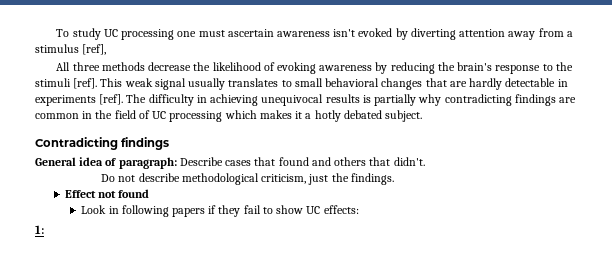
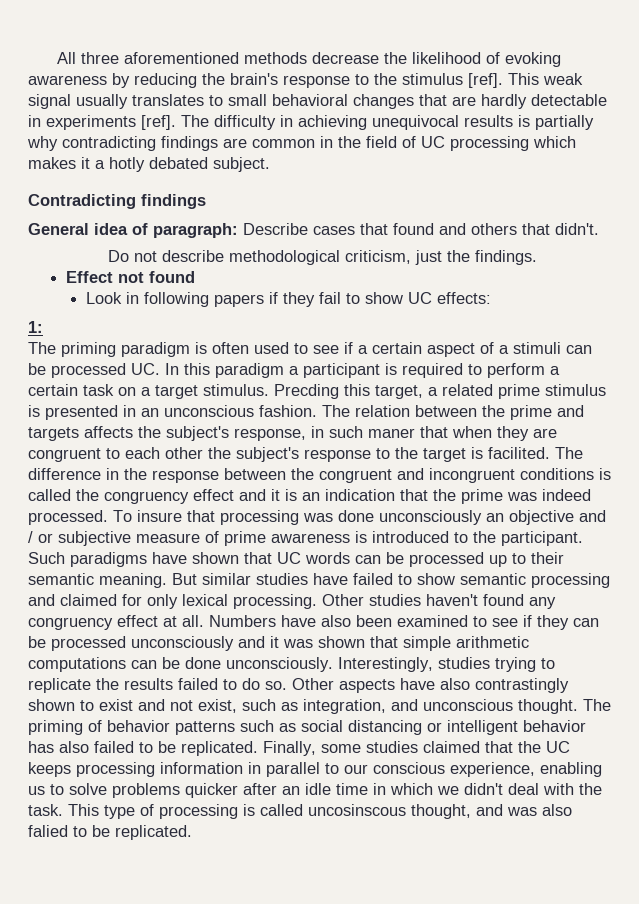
- To study UC processing one must ascertain awareness isn't evoked by diverting attention away from a stimulus [ref],
- All three methods decrease the likelihood of evoking awareness by reducing the brain's response to the stimuli [ref].
+ All three aforementioned methods decrease the likelihood of evoking awareness by reducing the brain's response to the stimulus [ref].
+ The priming paradigm is often used to see if a certain aspect of a stimuli can be processed UC. In this paradigm a participant is required to perform a certain task on a target stimulus. Precding this target, a related prime stimulus is presented in an unconscious fashion. The relation between the prime and targets affects the subject's response, in such maner that when they are congruent to each other the subject's response to the target is facilited. The difference in the response between the congruent and incongruent conditions is called the congruency effect and it is an indication that the prime was indeed processed. To insure that processing was done unconsciously an objective and / or subjective measure of prime awareness is introduced to the participant. Such paradigms have shown that UC words can be processed up to their semantic meaning. But similar studies have failed to show semantic processing and claimed for only lexical processing. Other studies haven't found any congruency effect at all. Numbers have also been examined to see if they can be processed unconsciously and it was shown that simple arithmetic computations can be done unconsciously. Interestingly, studies trying to replicate the results failed to do so. Other aspects have also contrastingly shown to exist and not exist, such as integration, and unconscious thought. The priming of behavior patterns such as social distancing or intelligent behavior has also failed to be replicated. Finally, some studies claimed that the UC keeps processing information in parallel to our conscious experience, enabling us to solve problems quicker after an idle time in which we didn't deal with the task. This type of processing is called uncosinscous thought, and was also falied to be replicated.

